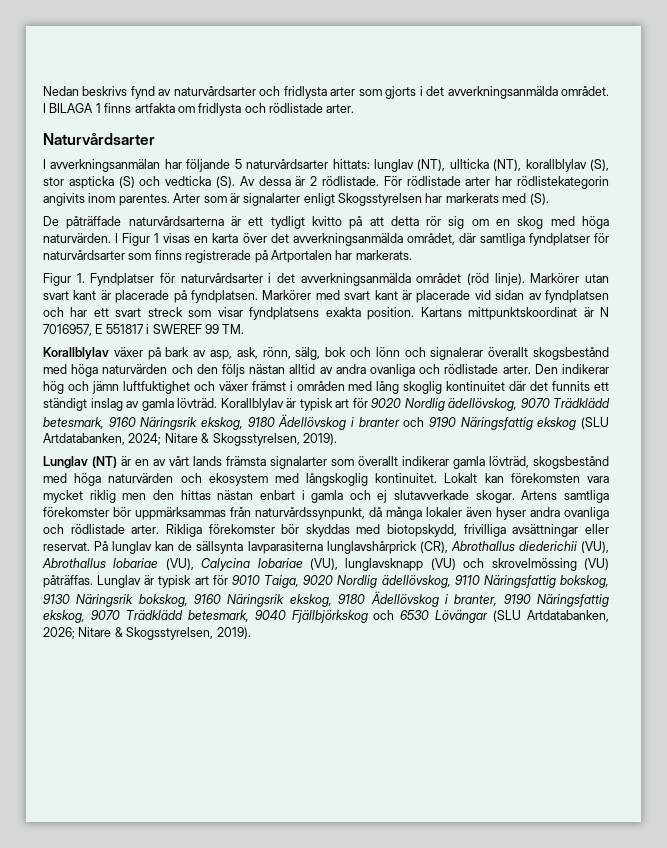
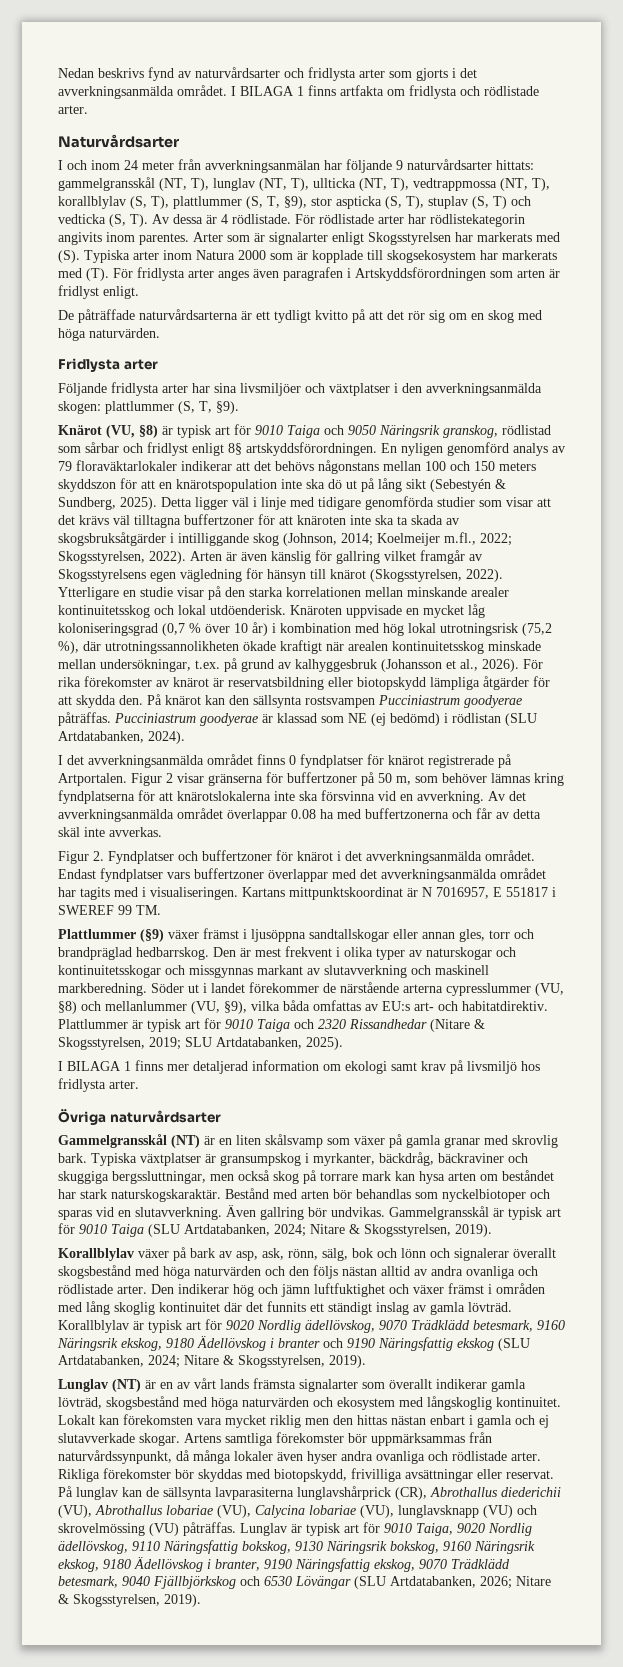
- I avverkningsanmälan har följande 5 naturvårdsarter hittats: lunglav (NT), ullticka (NT), korallblylav (S), stor aspticka (S) och vedticka (S). Av dessa är 2 rödlistade.
+ I och inom 24 meter från avverkningsanmälan har följande 9 naturvårdsarter hittats: gammelgransskål (NT, T), lunglav (NT, T), ullticka (NT, T), vedtrappmossa (NT, T), korallblylav (S, T), plattlummer (S, T, §9), stor aspticka (S, T), stuplav (S, T) och vedticka (S, T). Av dessa är 4 rödlistade.
- Arter som är signalarter enligt Skogsstyrelsen har markerats med (S).
+ Arter som är signalarter enligt Skogsstyrelsen har markerats med (S). Typiska arter inom Natura 2000 som är kopplade till skogsekosystem har markerats med (T). För fridlysta arter anges även paragrafen i Artskyddsförordningen som arten är fridlyst enligt.
- De påträffade naturvårdsarterna är ett tydligt kvitto på att detta rör sig om en skog med höga naturvärden. I Figur 1 visas en karta över det avverkningsanmälda området, där samtliga fyndplatser för naturvårdsarter som finns registrerade på Artportalen har markerats.
- Figur 1. Fyndplatser för naturvårdsarter i det avverkningsanmälda området (röd linje). Markörer utan svart kant är placerade på fyndplatsen. Markörer med svart kant är placerade vid sidan av fyndplatsen och har ett svart streck som visar fyndplatsens exakta position.
+ De påträffade naturvårdsarterna är ett tydligt kvitto på att det rör sig om en skog med höga naturvärden.
+ Fridlysta arter
+ Följande fridlysta arter har sina livsmiljöer och växtplatser i den avverkningsanmälda skogen: plattlummer (S, T, §9).
+ Knärot (VU, §8) är typisk art för 9010 Taiga och 9050 Näringsrik granskog, rödlistad som sårbar och fridlyst enligt 8§ artskyddsförordningen. En nyligen genomförd analys av 79 floraväktarlokaler indikerar att det behövs någonstans mellan 100 och 150 meters skyddszon för att en knärotspopulation inte ska dö ut på lång sikt (Sebestyén & Sundberg, 2025). Detta ligger väl i linje med tidigare genomförda studier som visar att det krävs väl tilltagna buffertzoner för att knäroten inte ska ta skada av skogsbruksåtgärder i intilliggande skog (Johnson, 2014; Koelmeijer m.fl., 2022; Skogsstyrelsen, 2022). Arten är även känslig för gallring vilket framgår av Skogsstyrelsens egen vägledning för hänsyn till knärot (Skogsstyrelsen, 2022). Ytterligare en studie visar på den starka korrelationen mellan minskande arealer kontinuitetsskog och lokal utdöenderisk. Knäroten uppvisade en mycket låg koloniseringsgrad (0,7 % över 10 år) i kombination med hög lokal utrotningsrisk (75,2 %), där utrotningssannolikheten ökade kraftigt när arealen kontinuitetsskog minskade mellan undersökningar, t.ex. på grund av kalhyggesbruk (Johansson et al., 2026). För rika förekomster av knärot är reservatsbildning eller biotopskydd lämpliga åtgärder för att skydda den. På knärot kan den sällsynta rostsvampen Pucciniastrum goodyerae påträffas. Pucciniastrum goodyerae är klassad som NE (ej bedömd) i rödlistan (SLU Artdatabanken, 2024).
+ I det avverkningsanmälda området finns 0 fyndplatser för knärot registrerade på Artportalen. Figur 2 visar gränserna för buffertzoner på 50 m, som behöver lämnas kring fyndplatserna för att knärotslokalerna inte ska försvinna vid en avverkning. Av det avverkningsanmälda området överlappar 0.08 ha med buffertzonerna och får av detta skäl inte avverkas.
+ Figur 2. Fyndplatser och buffertzoner för knärot i det avverkningsanmälda området. Endast fyndplatser vars buffertzoner överlappar med det avverkningsanmälda området har tagits med i visualiseringen.
+ Plattlummer (§9) växer främst i ljusöppna sandtallskogar eller annan gles, torr och brandpräglad hedbarrskog. Den är mest frekvent i olika typer av naturskogar och kontinuitetsskogar och missgynnas markant av slutavverkning och maskinell markberedning. Söder ut i landet förekommer de närstående arterna cypresslummer (VU, §8) och mellanlummer (VU, §9), vilka båda omfattas av EU:s art- och habitatdirektiv. Plattlummer är typisk art för 9010 Taiga och 2320 Rissandhedar (Nitare & Skogsstyrelsen, 2019; SLU Artdatabanken, 2025).
+ I BILAGA 1 finns mer detaljerad information om ekologi samt krav på livsmiljö hos fridlysta arter.
+ Övriga naturvårdsarter
+ Gammelgransskål (NT) är en liten skålsvamp som växer på gamla granar med skrovlig bark. Typiska växtplatser är gransumpskog i myrkanter, bäckdråg, bäckraviner och skuggiga bergssluttningar, men också skog på torrare mark kan hysa arten om beståndet har stark naturskogskaraktär. Bestånd med arten bör behandlas som nyckelbiotoper och sparas vid en slutavverkning. Även gallring bör undvikas. Gammelgransskål är typisk art för 9010 Taiga (SLU Artdatabanken, 2024; Nitare & Skogsstyrelsen, 2019).

